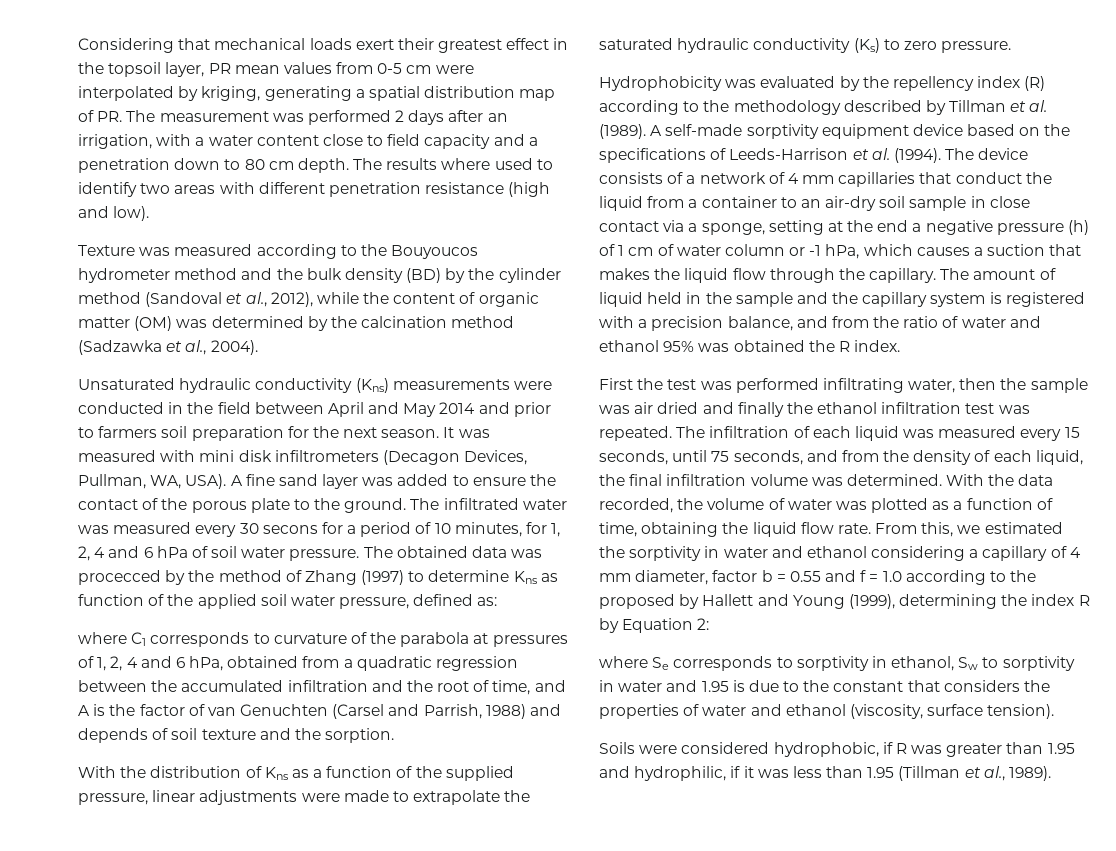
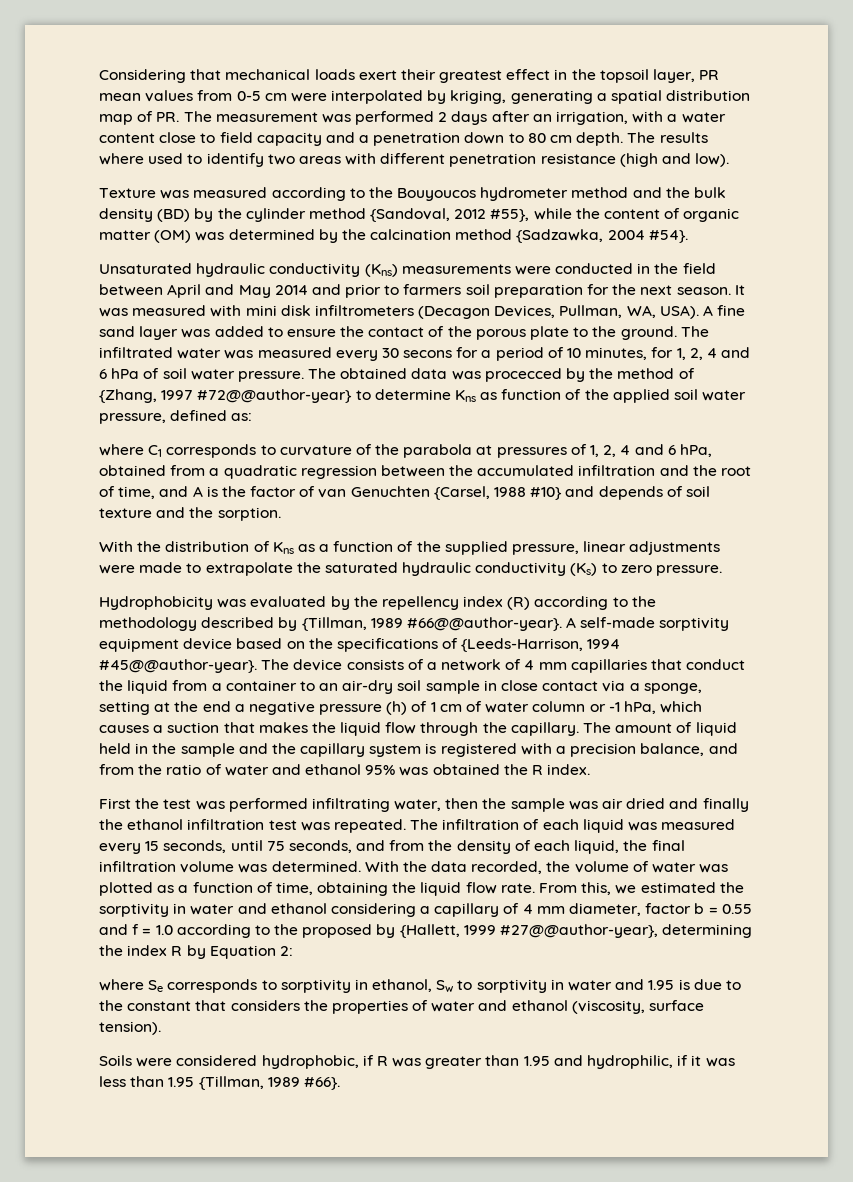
- Texture was measured according to the Bouyoucos hydrometer method and the bulk density (BD) by the cylinder method (Sandoval et al., 2012), while the content of organic matter (OM) was determined by the calcination method (Sadzawka et al., 2004).
+ Texture was measured according to the Bouyoucos hydrometer method and the bulk density (BD) by the cylinder method {Sandoval, 2012 #55}, while the content of organic matter (OM) was determined by the calcination method {Sadzawka, 2004 #54}.
- The obtained data was procecced by the method of Zhang (1997) to determine Kns as function of the applied soil water pressure, defined as:
+ The obtained data was procecced by the method of {Zhang, 1997 #72@@author-year} to determine Kns as function of the applied soil water pressure, defined as:
- where C1 corresponds to curvature of the parabola at pressures of 1, 2, 4 and 6 hPa, obtained from a quadratic regression between the accumulated infiltration and the root of time, and A is the factor of van Genuchten (Carsel and Parrish, 1988) and depends of soil texture and the sorption.
+ where C1 corresponds to curvature of the parabola at pressures of 1, 2, 4 and 6 hPa, obtained from a quadratic regression between the accumulated infiltration and the root of time, and A is the factor of van Genuchten {Carsel, 1988 #10} and depends of soil texture and the sorption.
- Hydrophobicity was evaluated by the repellency index (R) according to the methodology described by Tillman et al. (1989).
+ Hydrophobicity was evaluated by the repellency index (R) according to the methodology described by {Tillman, 1989 #66@@author-year}.
- A self-made sorptivity equipment device based on the specifications of Leeds-Harrison et al. (1994).
+ A self-made sorptivity equipment device based on the specifications of {Leeds-Harrison, 1994 #45@@author-year}.
- From this, we estimated the sorptivity in water and ethanol considering a capillary of 4 mm diameter, factor b = 0.55 and f = 1.0 according to the proposed by Hallett and Young (1999), determining the index R by Equation 2:
+ From this, we estimated the sorptivity in water and ethanol considering a capillary of 4 mm diameter, factor b = 0.55 and f = 1.0 according to the proposed by {Hallett, 1999 #27@@author-year}, determining the index R by Equation 2:
- Soils were considered hydrophobic, if R was greater than 1.95 and hydrophilic, if it was less than 1.95 (Tillman et al., 1989).
+ Soils were considered hydrophobic, if R was greater than 1.95 and hydrophilic, if it was less than 1.95 {Tillman, 1989 #66}.

